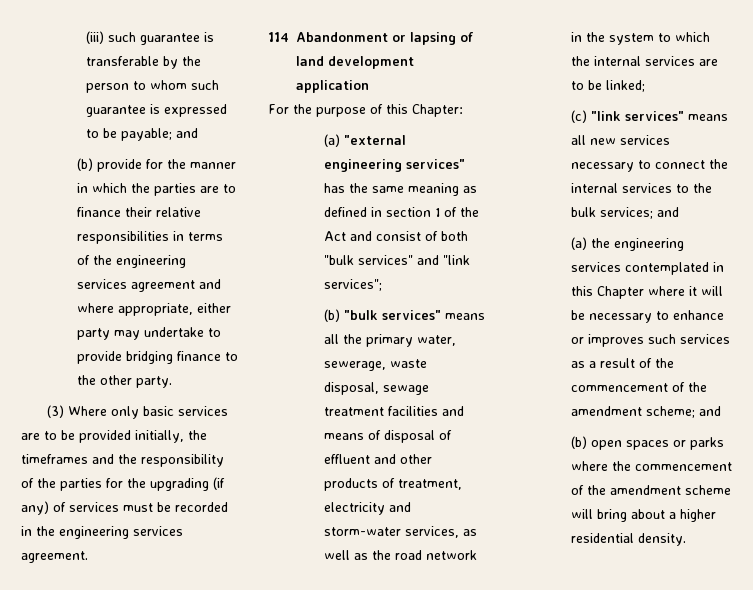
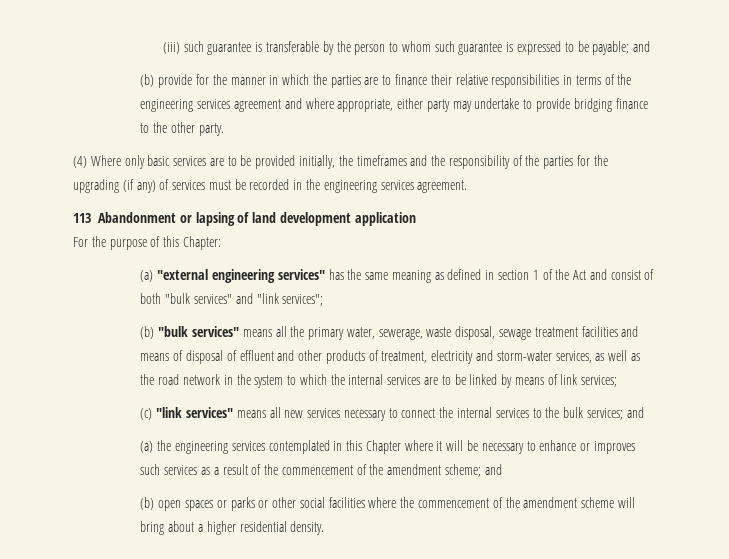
- (3) Where only basic services are to be provided initially, the timeframes and the responsibility of the parties for the upgrading (if any) of services must be recorded in the engineering services agreement.
+ (4) Where only basic services are to be provided initially, the timeframes and the responsibility of the parties for the upgrading (if any) of services must be recorded in the engineering services agreement.
- 114 Abandonment or lapsing of land development application
+ 113 Abandonment or lapsing of land development application
- (b) "bulk services" means all the primary water, sewerage, waste disposal, sewage treatment facilities and means of disposal of effluent and other products of treatment, electricity and storm-water services, as well as the road network in the system to which the internal services are to be linked;
+ (b) "bulk services" means all the primary water, sewerage, waste disposal, sewage treatment facilities and means of disposal of effluent and other products of treatment, electricity and storm-water services, as well as the road network in the system to which the internal services are to be linked by means of link services;
- (b) open spaces or parks where the commencement of the amendment scheme will bring about a higher residential density.
+ (b) open spaces or parks or other social facilities where the commencement of the amendment scheme will bring about a higher residential density.

